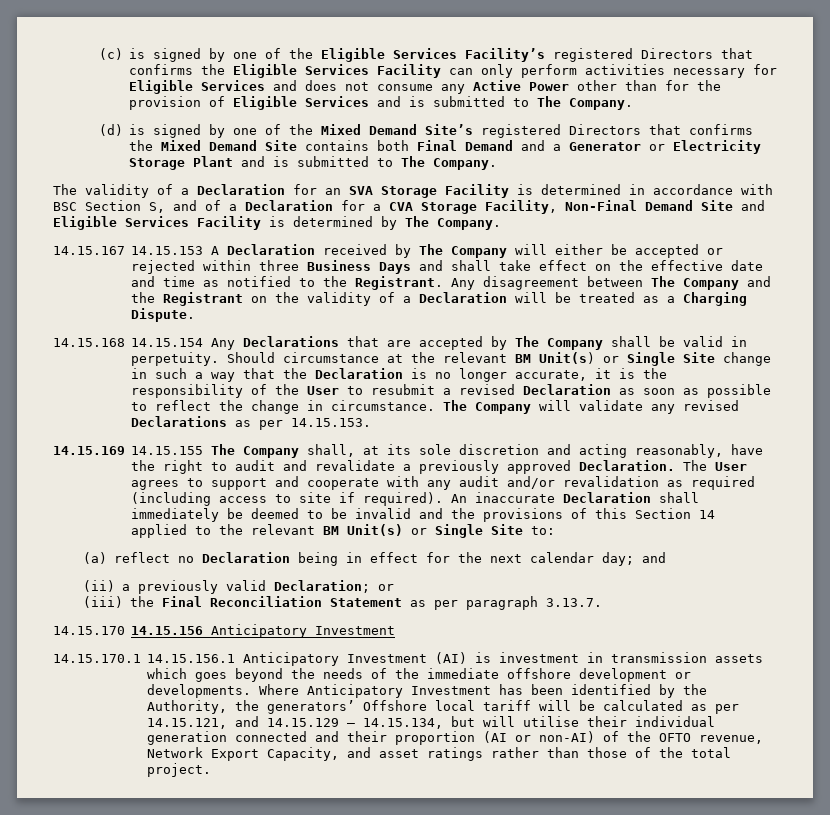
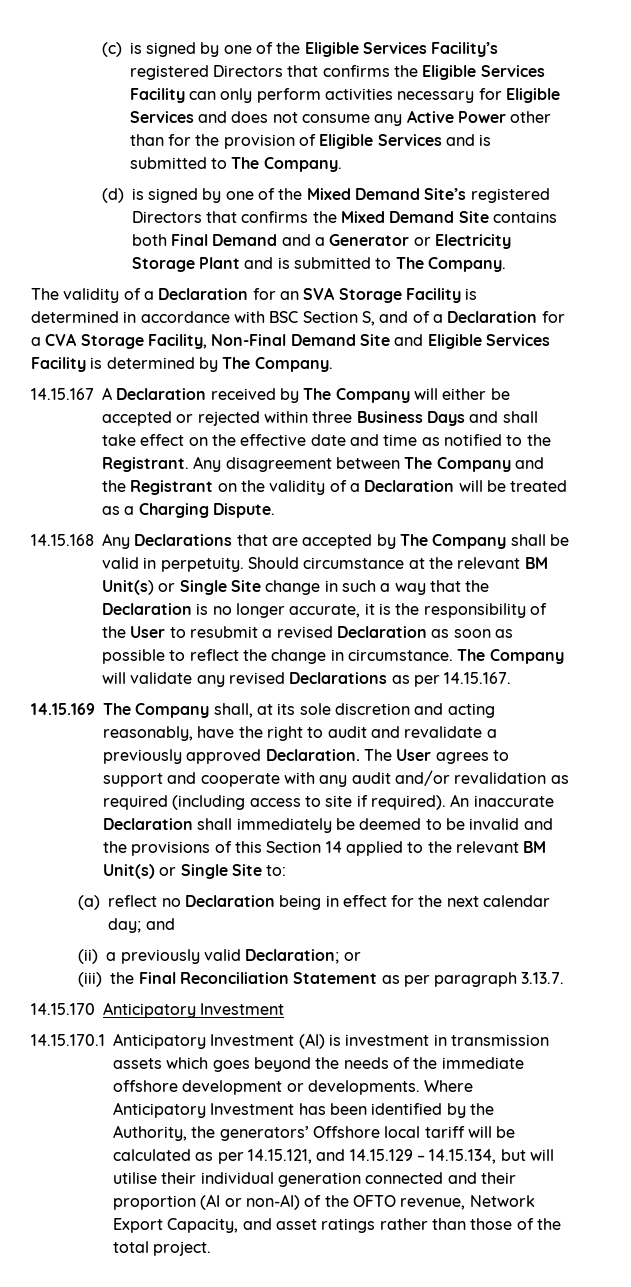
- 14.15.167 14.15.153 A Declaration received by The Company will either be accepted or rejected within three Business Days and shall take effect on the effective date and time as notified to the Registrant.
+ 14.15.167 A Declaration received by The Company will either be accepted or rejected within three Business Days and shall take effect on the effective date and time as notified to the Registrant.
- 14.15.168 14.15.154 Any Declarations that are accepted by The Company shall be valid in perpetuity.
+ 14.15.168 Any Declarations that are accepted by The Company shall be valid in perpetuity.
- The Company will validate any revised Declarations as per 14.15.153.
+ The Company will validate any revised Declarations as per 14.15.167.
- 14.15.169 14.15.155 The Company shall, at its sole discretion and acting reasonably, have the right to audit and revalidate a previously approved Declaration.
+ 14.15.169 The Company shall, at its sole discretion and acting reasonably, have the right to audit and revalidate a previously approved Declaration.
- 14.15.170 14.15.156 Anticipatory Investment
+ 14.15.170 Anticipatory Investment
- 14.15.170.1 14.15.156.1 Anticipatory Investment (AI) is investment in transmission assets which goes beyond the needs of the immediate offshore development or developments.
+ 14.15.170.1 Anticipatory Investment (AI) is investment in transmission assets which goes beyond the needs of the immediate offshore development or developments.

